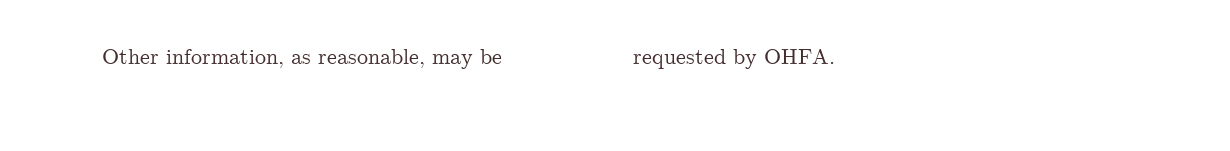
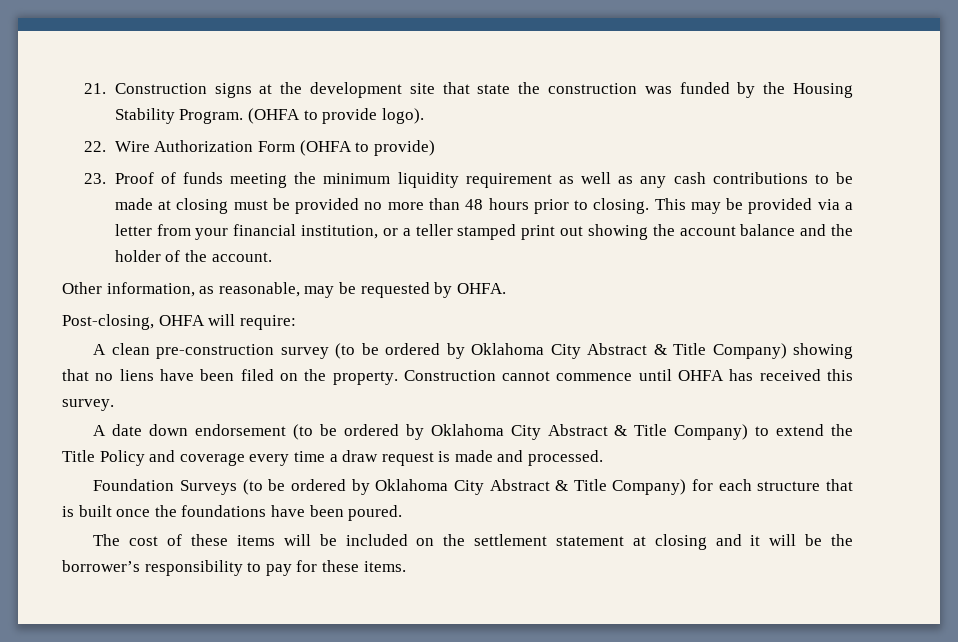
+ 21. Construction signs at the development site that state the construction was funded by the Housing Stability Program. (OHFA to provide logo).
+ 22. Wire Authorization Form (OHFA to provide)
+ 23. Proof of funds meeting the minimum liquidity requirement as well as any cash contributions to be made at closing must be provided no more than 48 hours prior to closing. This may be provided via a letter from your financial institution, or a teller stamped print out showing the account balance and the holder of the account.
+ Post-closing, OHFA will require:
+ A clean pre-construction survey (to be ordered by Oklahoma City Abstract & Title Company) showing that no liens have been filed on the property. Construction cannot commence until OHFA has received this survey.
+ A date down endorsement (to be ordered by Oklahoma City Abstract & Title Company) to extend the Title Policy and coverage every time a draw request is made and processed.
+ Foundation Surveys (to be ordered by Oklahoma City Abstract & Title Company) for each structure that is built once the foundations have been poured.
+ The cost of these items will be included on the settlement statement at closing and it will be the borrower’s responsibility to pay for these items.

